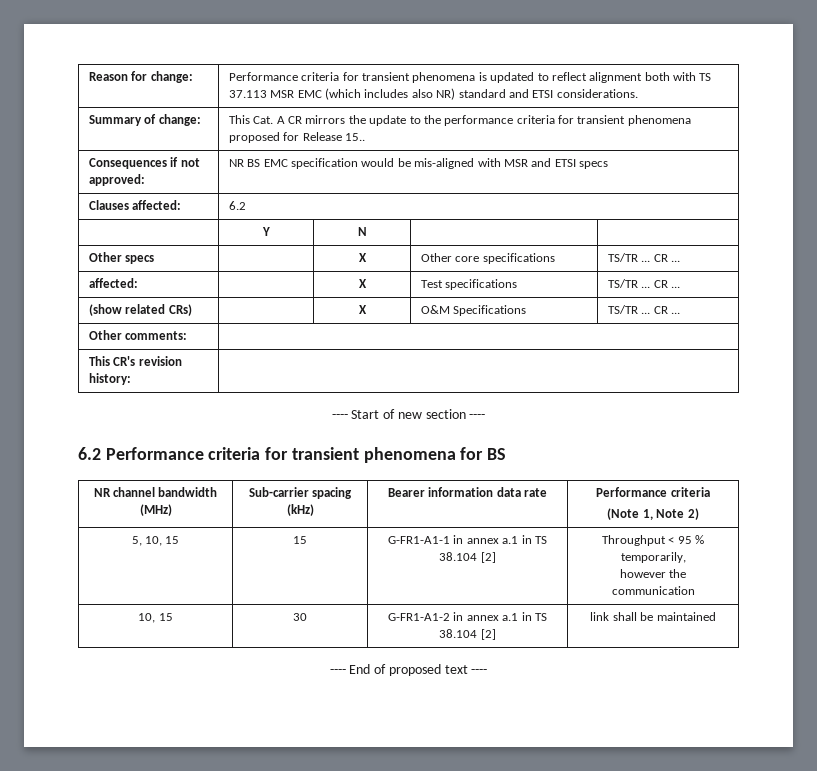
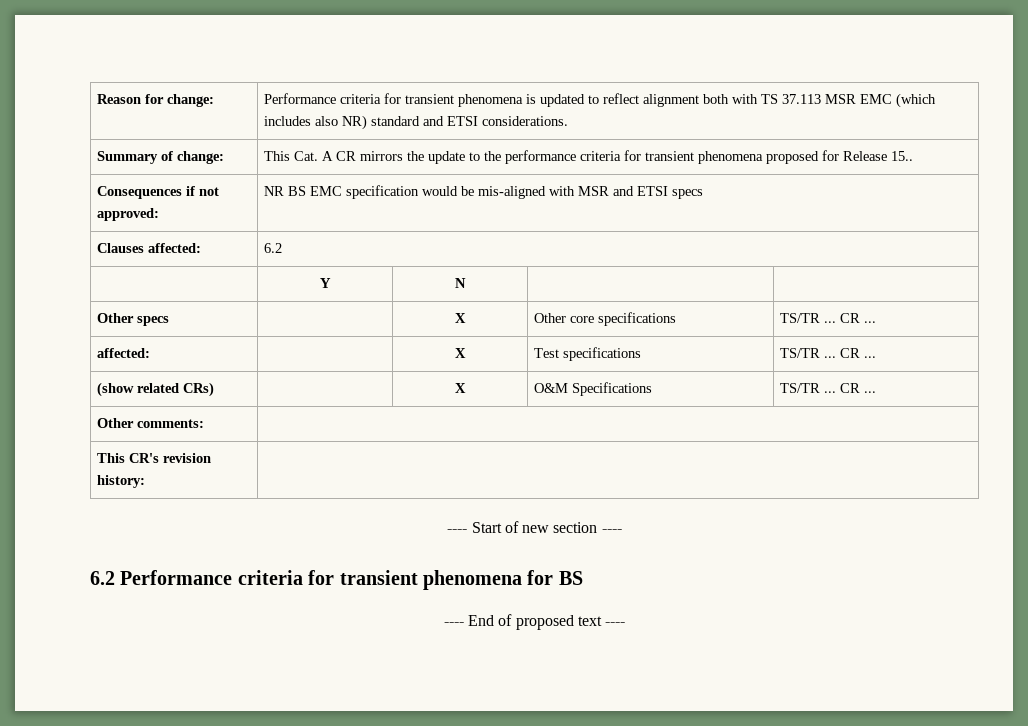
- NR channel bandwidth (MHz) | Sub-carrier spacing (kHz) | Bearer information data rate | Performance criteria
- (Note 1, Note 2)
- 5, 10, 15 | 15 | G-FR1-A1-1 in annex a.1 in TS 38.104 [2] | Throughput < 95 % temporarily,
- however the communication
- 10, 15 | 30 | G-FR1-A1-2 in annex a.1 in TS 38.104 [2] | link shall be maintained

